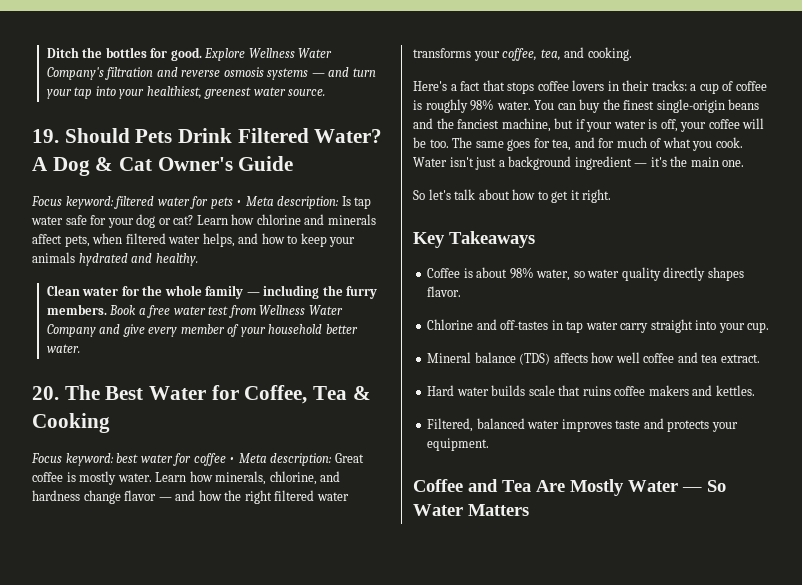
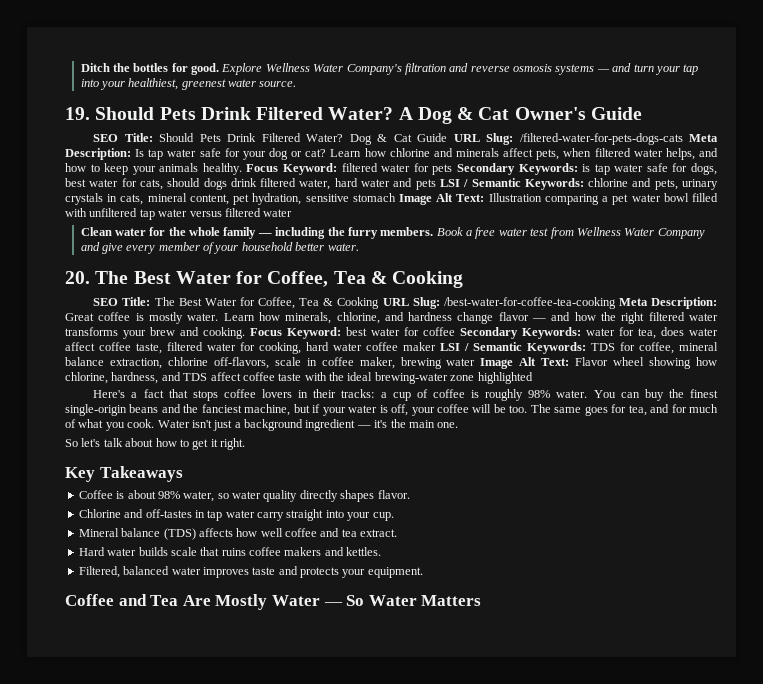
- Focus keyword: filtered water for pets • Meta description: Is tap water safe for your dog or cat?
+ SEO Title: Should Pets Drink Filtered Water? Dog & Cat Guide URL Slug: /filtered-water-for-pets-dogs-cats Meta Description: Is tap water safe for your dog or cat?
- Learn how chlorine and minerals affect pets, when filtered water helps, and how to keep your animals hydrated and healthy.
+ Learn how chlorine and minerals affect pets, when filtered water helps, and how to keep your animals healthy. Focus Keyword: filtered water for pets Secondary Keywords: is tap water safe for dogs, best water for cats, should dogs drink filtered water, hard water and pets LSI / Semantic Keywords: chlorine and pets, urinary crystals in cats, mineral content, pet hydration, sensitive stomach Image Alt Text: Illustration comparing a pet water bowl filled with unfiltered tap water versus filtered water
- Focus keyword: best water for coffee • Meta description: Great coffee is mostly water.
+ SEO Title: The Best Water for Coffee, Tea & Cooking URL Slug: /best-water-for-coffee-tea-cooking Meta Description: Great coffee is mostly water.
- Learn how minerals, chlorine, and hardness change flavor — and how the right filtered water transforms your coffee, tea, and cooking.
+ Learn how minerals, chlorine, and hardness change flavor — and how the right filtered water transforms your brew and cooking. Focus Keyword: best water for coffee Secondary Keywords: water for tea, does water affect coffee taste, filtered water for cooking, hard water coffee maker LSI / Semantic Keywords: TDS for coffee, mineral balance extraction, chlorine off-flavors, scale in coffee maker, brewing water Image Alt Text: Flavor wheel showing how chlorine, hardness, and TDS affect coffee taste with the ideal brewing-water zone highlighted

